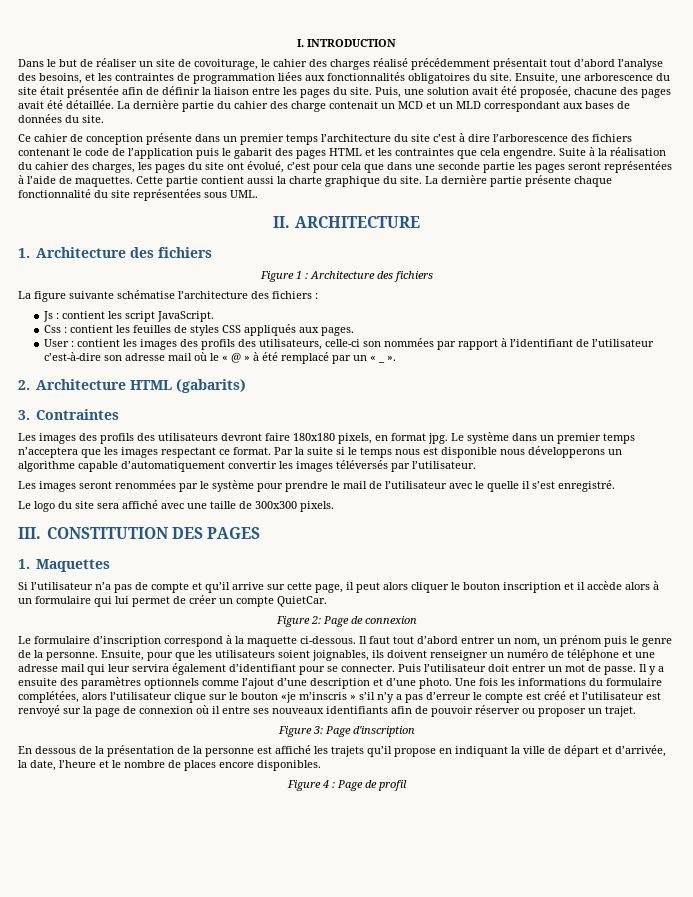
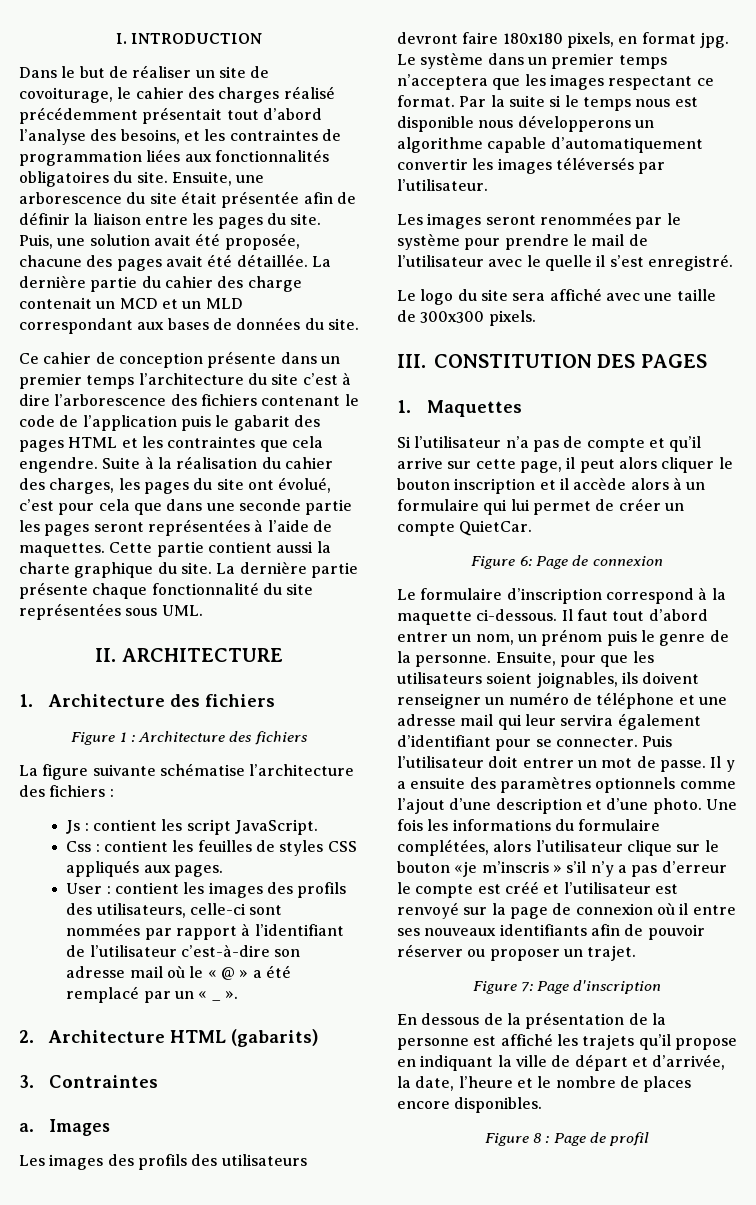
- User : contient les images des profils des utilisateurs, celle-ci son nommées par rapport à l’identifiant de l’utilisateur c’est-à-dire son adresse mail où le « @ » à été remplacé par un « _ ».
+ User : contient les images des profils des utilisateurs, celle-ci sont nommées par rapport à l’identifiant de l’utilisateur c’est-à-dire son adresse mail où le « @ » a été remplacé par un « _ ».
+ a. Images
- Figure 2: Page de connexion
+ Figure 6: Page de connexion
- Figure 3: Page d'inscription
+ Figure 7: Page d'inscription
- Figure 4 : Page de profil
+ Figure 8 : Page de profil

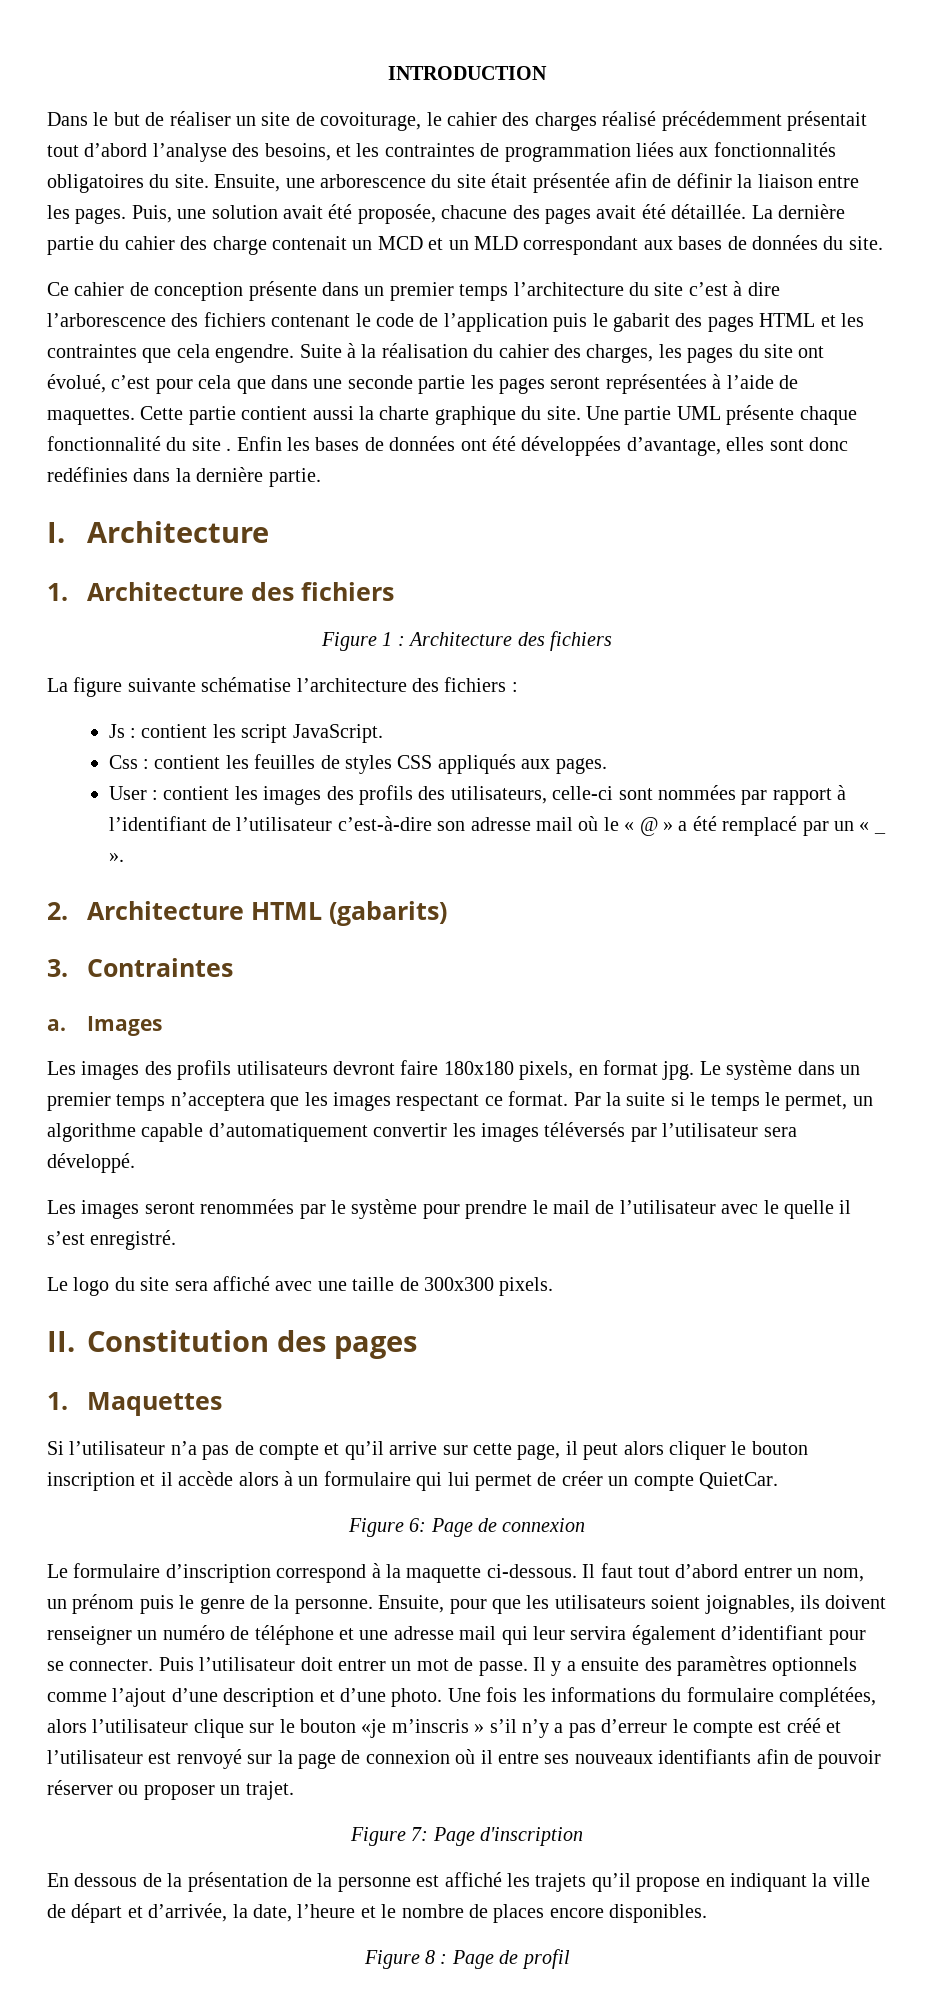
- I. INTRODUCTION
+ INTRODUCTION
- Ensuite, une arborescence du site était présentée afin de définir la liaison entre les pages du site.
+ Ensuite, une arborescence du site était présentée afin de définir la liaison entre les pages.
- La dernière partie présente chaque fonctionnalité du site représentées sous UML.
- II. ARCHITECTURE
+ Une partie UML présente chaque fonctionnalité du site . Enfin les bases de données ont été développées d’avantage, elles sont donc redéfinies dans la dernière partie.
+ I. Architecture
- Les images des profils des utilisateurs devront faire 180x180 pixels, en format jpg.
+ Les images des profils utilisateurs devront faire 180x180 pixels, en format jpg.
- Par la suite si le temps nous est disponible nous développerons un algorithme capable d’automatiquement convertir les images téléversés par l’utilisateur.
+ Par la suite si le temps le permet, un algorithme capable d’automatiquement convertir les images téléversés par l’utilisateur sera développé.
- III. CONSTITUTION DES PAGES
+ II. Constitution des pages

